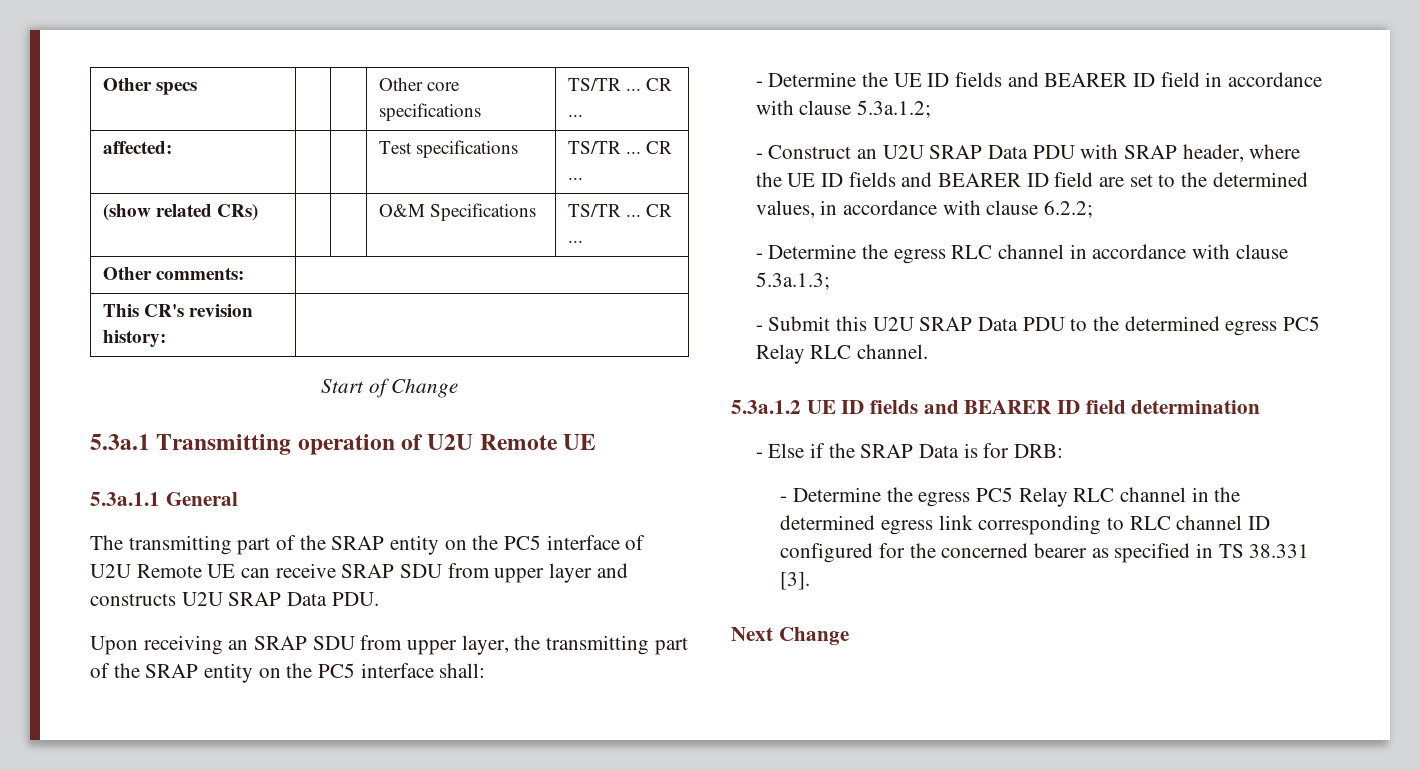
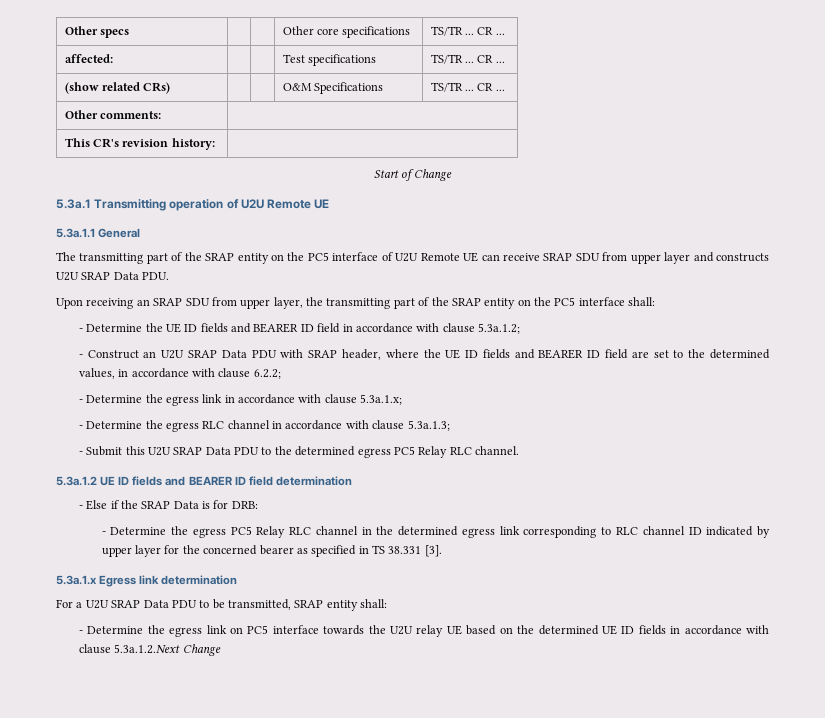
+ - Determine the egress link in accordance with clause 5.3a.1.x;
- - Determine the egress PC5 Relay RLC channel in the determined egress link corresponding to RLC channel ID configured for the concerned bearer as specified in TS 38.331 [3].
+ - Determine the egress PC5 Relay RLC channel in the determined egress link corresponding to RLC channel ID indicated by upper layer for the concerned bearer as specified in TS 38.331 [3].
- Next Change
+ 5.3a.1.x Egress link determination
+ For a U2U SRAP Data PDU to be transmitted, SRAP entity shall:
+ - Determine the egress link on PC5 interface towards the U2U relay UE based on the determined UE ID fields in accordance with clause 5.3a.1.2.Next Change

